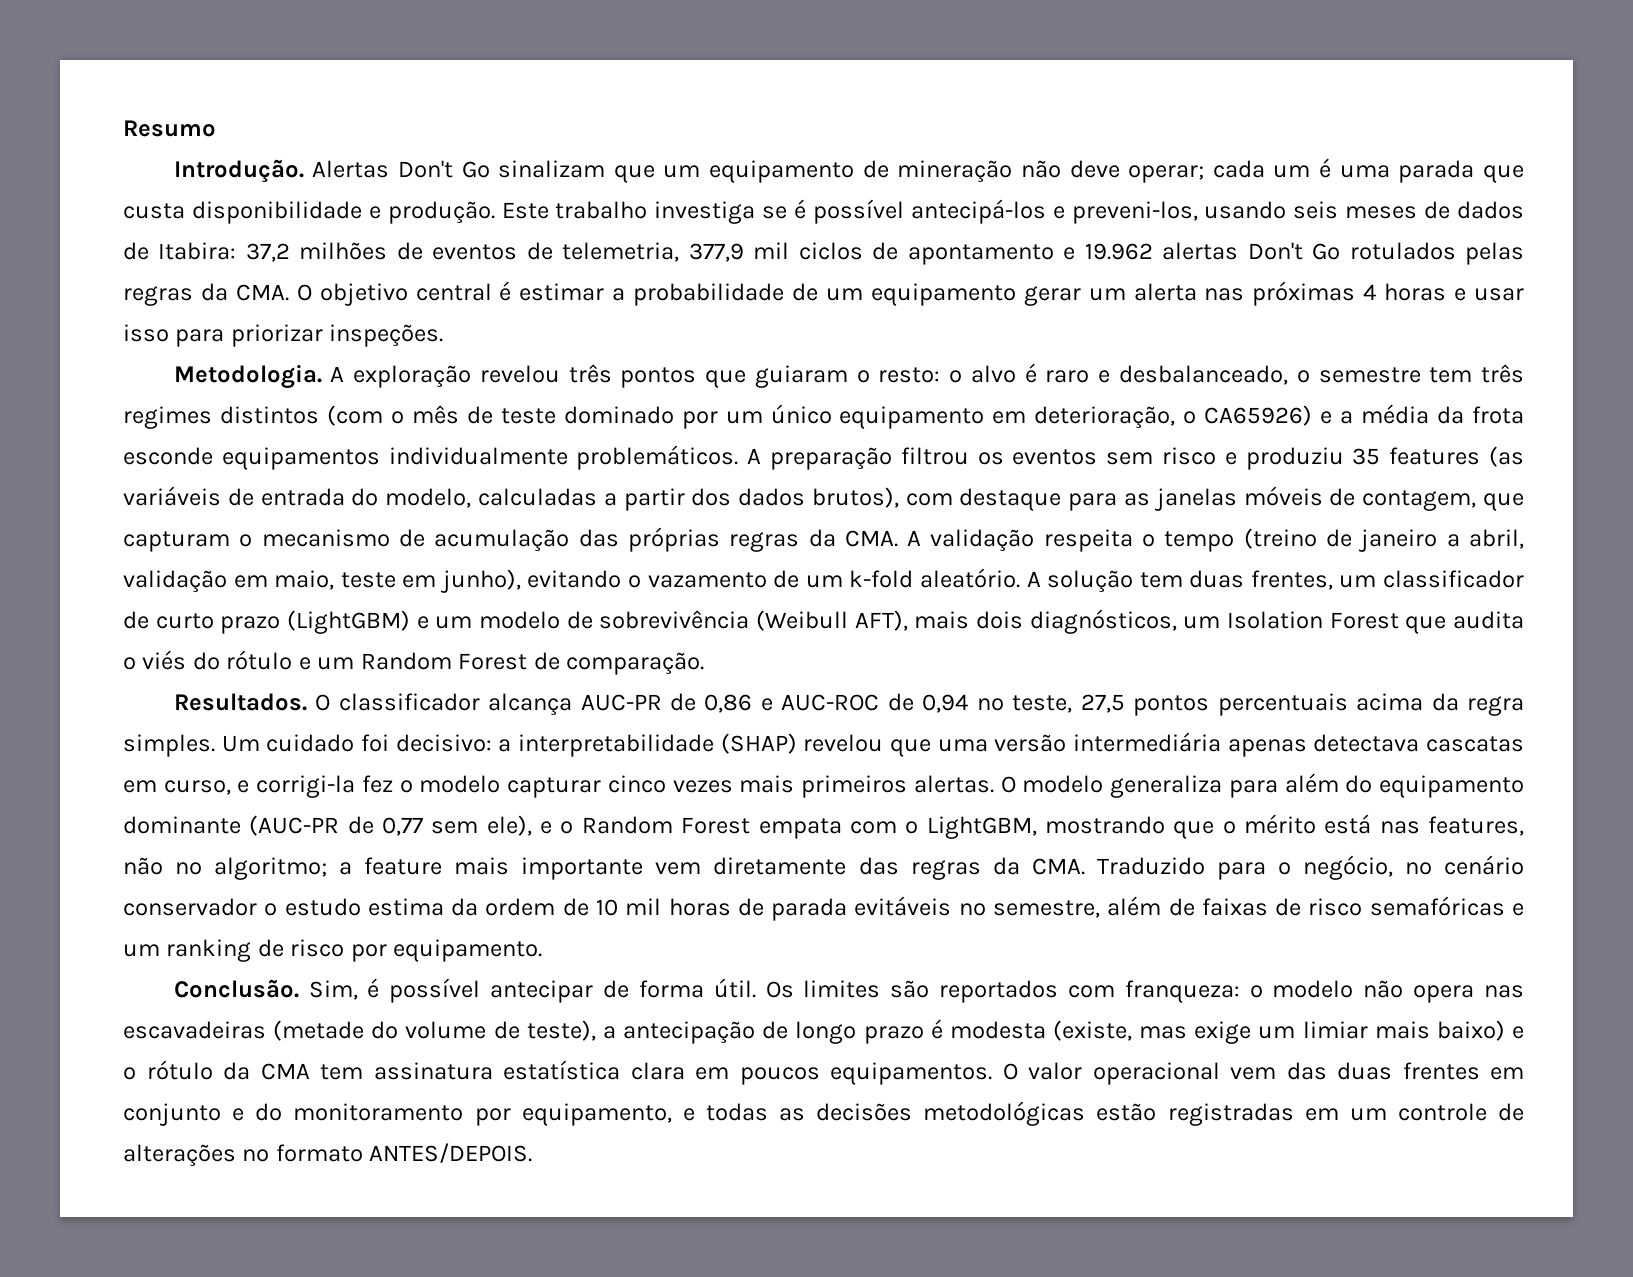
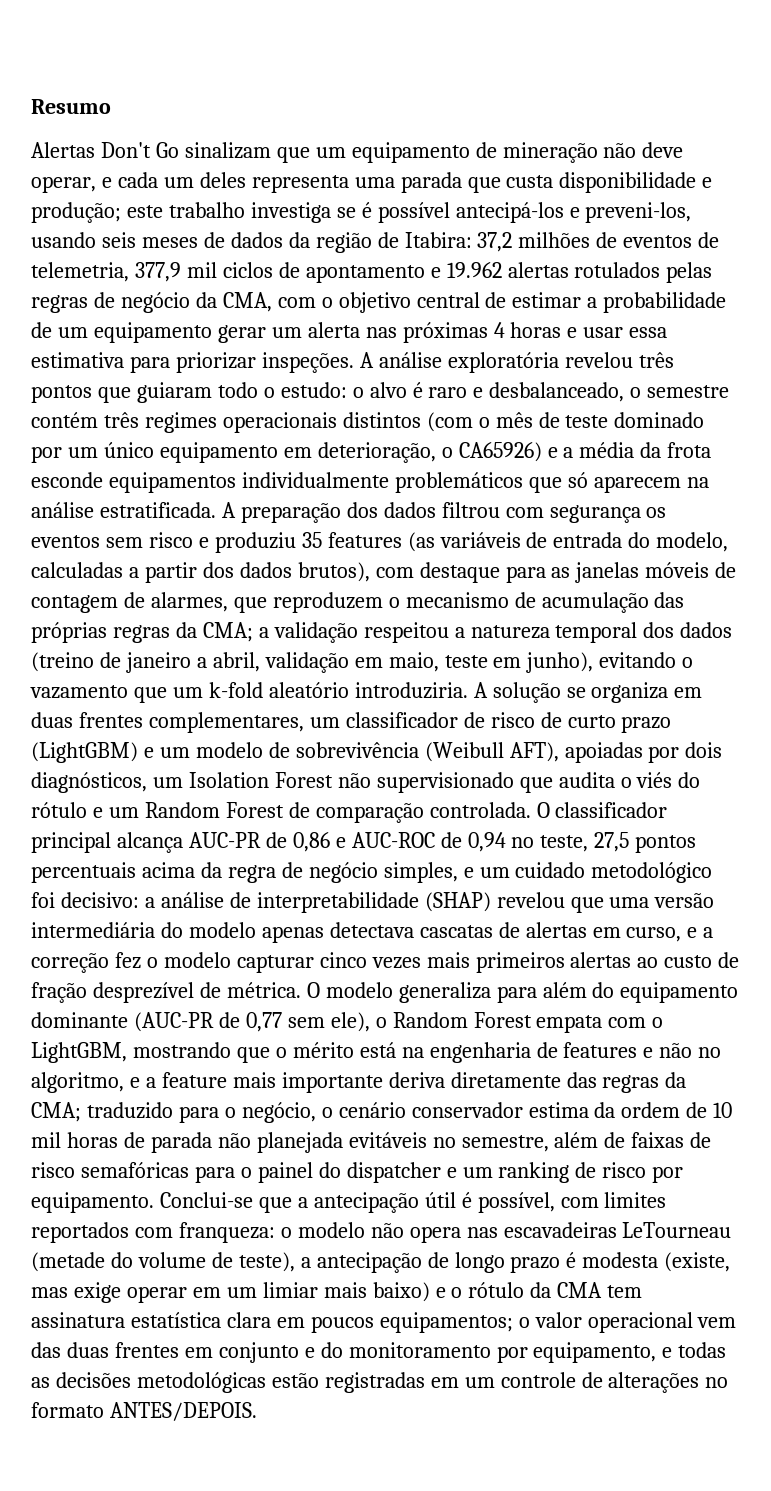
- Introdução. Alertas Don't Go sinalizam que um equipamento de mineração não deve operar; cada um é uma parada que custa disponibilidade e produção. Este trabalho investiga se é possível antecipá-los e preveni-los, usando seis meses de dados de Itabira:
+ Alertas Don't Go sinalizam que um equipamento de mineração não deve operar, e cada um deles representa uma parada que custa disponibilidade e produção; este trabalho investiga se é possível antecipá-los e preveni-los, usando seis meses de dados da região de Itabira:
- 37,2 milhões de eventos de telemetria, 377,9 mil ciclos de apontamento e 19.962 alertas Don't Go rotulados pelas regras da CMA. O objetivo central é estimar a probabilidade de um equipamento gerar um alerta nas próximas 4 horas e usar isso para priorizar inspeções.
- Metodologia. A exploração revelou três pontos que guiaram o resto:
+ 37,2 milhões de eventos de telemetria, 377,9 mil ciclos de apontamento e 19.962 alertas rotulados pelas regras de negócio da CMA, com o objetivo central de estimar a probabilidade de um equipamento gerar um alerta nas próximas 4 horas e usar essa estimativa para priorizar inspeções. A análise exploratória revelou três pontos que guiaram todo o estudo:
- o alvo é raro e desbalanceado, o semestre tem três regimes distintos (com o mês de teste dominado por um único equipamento em deterioração, o CA65926) e a média da frota esconde equipamentos individualmente problemáticos. A preparação filtrou os eventos sem risco e produziu 35 features (as variáveis de entrada do modelo, calculadas a partir dos dados brutos), com destaque para as janelas móveis de contagem, que capturam o mecanismo de acumulação das próprias regras da CMA. A validação respeita o tempo (treino de janeiro a abril, validação em maio, teste em junho), evitando o vazamento de um k-fold aleatório. A solução tem duas frentes, um classificador de curto prazo (LightGBM) e um modelo de sobrevivência (Weibull AFT), mais dois diagnósticos, um Isolation Forest que audita o viés do rótulo e um Random Forest de comparação.
- Resultados.
+ o alvo é raro e desbalanceado, o semestre contém três regimes operacionais distintos (com o mês de teste dominado por um único equipamento em deterioração, o CA65926) e a média da frota esconde equipamentos individualmente problemáticos que só aparecem na análise estratificada. A preparação dos dados filtrou com segurança os eventos sem risco e produziu 35 features (as variáveis de entrada do modelo, calculadas a partir dos dados brutos), com destaque para as janelas móveis de contagem de alarmes, que reproduzem o mecanismo de acumulação das próprias regras da CMA; a validação respeitou a natureza temporal dos dados (treino de janeiro a abril, validação em maio, teste em junho), evitando o vazamento que um k-fold aleatório introduziria. A solução se organiza em duas frentes complementares, um classificador de risco de curto prazo (LightGBM) e um modelo de sobrevivência (Weibull AFT), apoiadas por dois diagnósticos, um Isolation Forest não supervisionado que audita o viés do rótulo e um Random Forest de comparação controlada.
- O classificador alcança AUC-PR de 0,86 e AUC-ROC de 0,94 no teste, 27,5 pontos percentuais acima da regra simples. Um cuidado foi decisivo: a interpretabilidade (SHAP) revelou que uma versão intermediária apenas detectava cascatas em curso, e corrigi-la fez o modelo capturar cinco vezes mais primeiros alertas.
+ O classificador principal alcança AUC-PR de 0,86 e AUC-ROC de 0,94 no teste, 27,5 pontos percentuais acima da regra de negócio simples, e um cuidado metodológico foi decisivo: a análise de interpretabilidade (SHAP) revelou que uma versão intermediária do modelo apenas detectava cascatas de alertas em curso, e a correção fez o modelo capturar cinco vezes mais primeiros alertas ao custo de fração desprezível de métrica.
- O modelo generaliza para além do equipamento dominante (AUC-PR de 0,77 sem ele), e o Random Forest empata com o LightGBM, mostrando que o mérito está nas features, não no algoritmo; a feature mais importante vem diretamente das regras da CMA. Traduzido para o negócio, no cenário conservador o estudo estima da ordem de 10 mil horas de parada evitáveis no semestre, além de faixas de risco semafóricas e um ranking de risco por equipamento.
- Conclusão. Sim, é possível antecipar de forma útil. Os limites são reportados com franqueza:
+ O modelo generaliza para além do equipamento dominante (AUC-PR de 0,77 sem ele), o Random Forest empata com o LightGBM, mostrando que o mérito está na engenharia de features e não no algoritmo, e a feature mais importante deriva diretamente das regras da CMA; traduzido para o negócio, o cenário conservador estima da ordem de 10 mil horas de parada não planejada evitáveis no semestre, além de faixas de risco semafóricas para o painel do dispatcher e um ranking de risco por equipamento. Conclui-se que a antecipação útil é possível, com limites reportados com franqueza:
- o modelo não opera nas escavadeiras (metade do volume de teste), a antecipação de longo prazo é modesta (existe, mas exige um limiar mais baixo) e o rótulo da CMA tem assinatura estatística clara em poucos equipamentos. O valor operacional vem das duas frentes em conjunto e do monitoramento por equipamento, e todas as decisões metodológicas estão registradas em um controle de alterações no formato ANTES/DEPOIS.
+ o modelo não opera nas escavadeiras LeTourneau (metade do volume de teste), a antecipação de longo prazo é modesta (existe, mas exige operar em um limiar mais baixo) e o rótulo da CMA tem assinatura estatística clara em poucos equipamentos; o valor operacional vem das duas frentes em conjunto e do monitoramento por equipamento, e todas as decisões metodológicas estão registradas em um controle de alterações no formato ANTES/DEPOIS.

